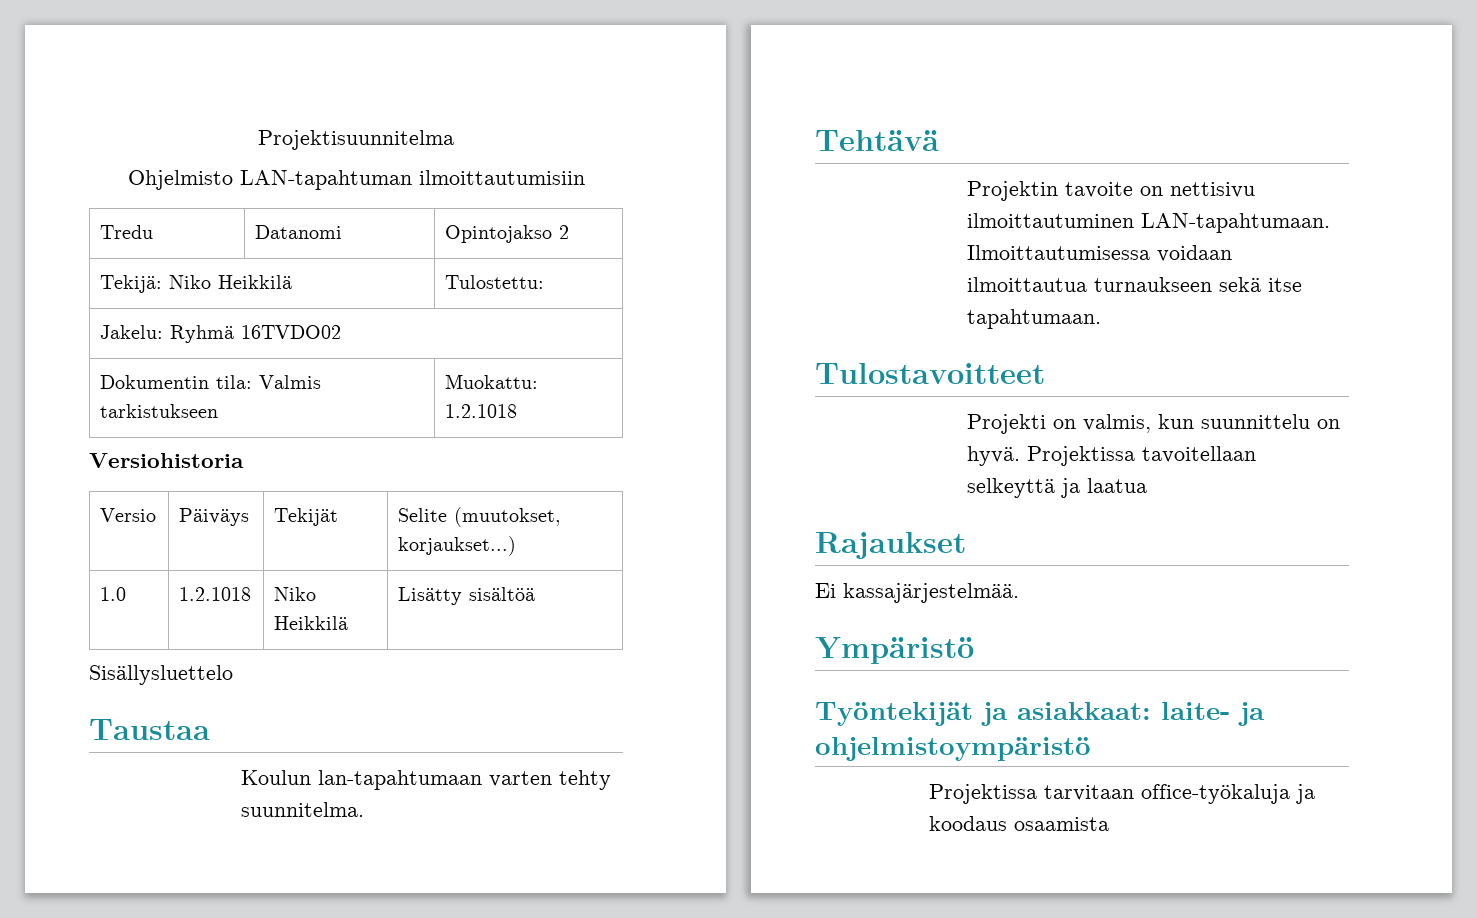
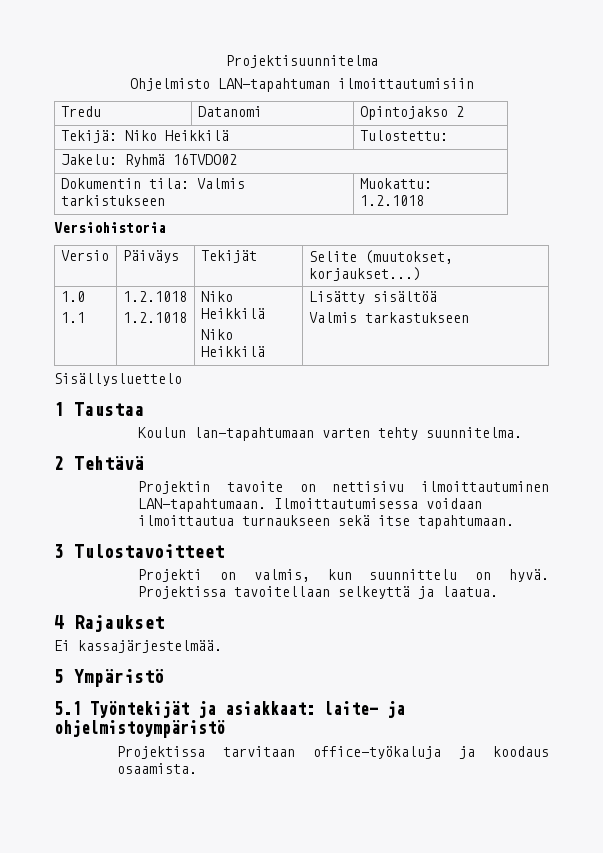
- 1.0 | 1.2.1018 | Niko Heikkilä | Lisätty sisältöä
+ 1.0
+ 1.1 | 1.2.1018
+ 1.2.1018 | Niko Heikkilä
+ Niko Heikkilä | Lisätty sisältöä
+ Valmis tarkastukseen
- Taustaa
+ 1 Taustaa
- Tehtävä
+ 2 Tehtävä
- Tulostavoitteet
+ 3 Tulostavoitteet
- Projektissa tavoitellaan selkeyttä ja laatua
- Rajaukset
+ Projektissa tavoitellaan selkeyttä ja laatua.
+ 4 Rajaukset
- Ympäristö
+ 5 Ympäristö
- Työntekijät ja asiakkaat: laite- ja ohjelmistoympäristö
+ 5.1 Työntekijät ja asiakkaat: laite- ja ohjelmistoympäristö
- Projektissa tarvitaan office-työkaluja ja koodaus osaamista
+ Projektissa tarvitaan office-työkaluja ja koodaus osaamista.

